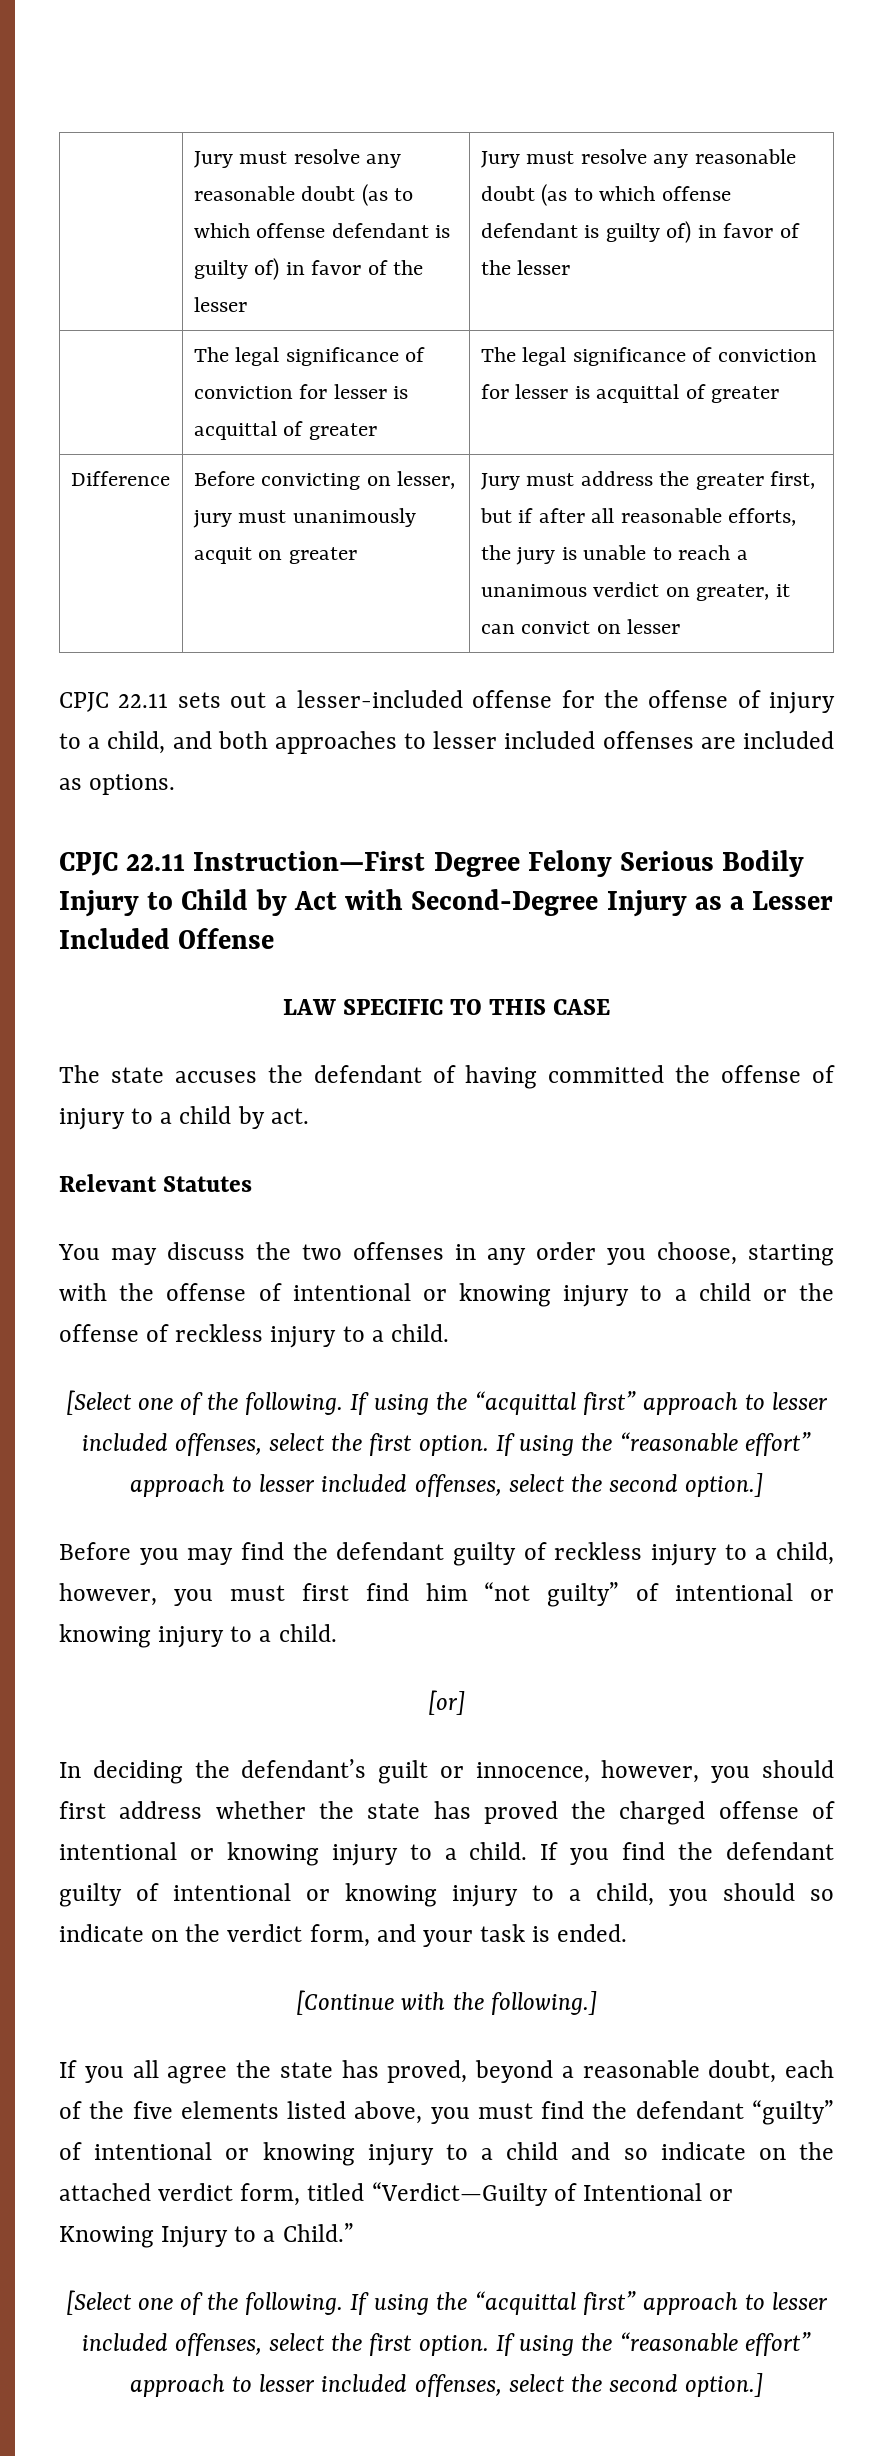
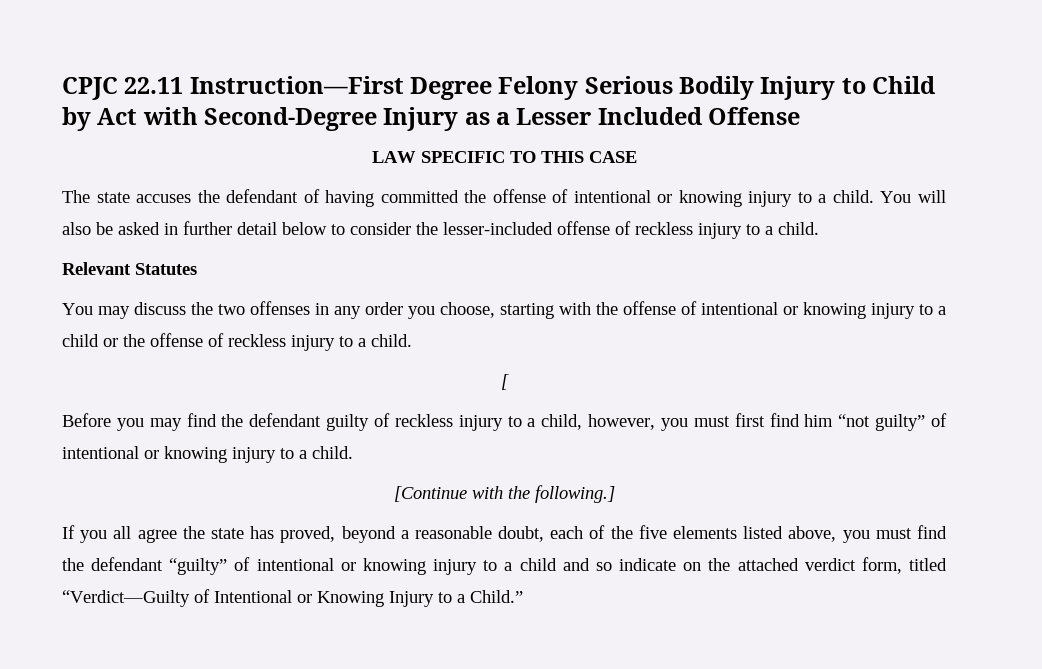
- | Jury must resolve any reasonable doubt (as to which offense defendant is guilty of) in favor of the lesser | Jury must resolve any reasonable doubt (as to which offense defendant is guilty of) in favor of the lesser
- | The legal significance of conviction for lesser is acquittal of greater | The legal significance of conviction for lesser is acquittal of greater
- Difference | Before convicting on lesser, jury must unanimously acquit on greater | Jury must address the greater first, but if after all reasonable efforts, the jury is unable to reach a unanimous verdict on greater, it can convict on lesser
- CPJC 22.11 sets out a lesser-included offense for the offense of injury to a child, and both approaches to lesser included offenses are included as options.
- The state accuses the defendant of having committed the offense of injury to a child by act.
+ The state accuses the defendant of having committed the offense of intentional or knowing injury to a child. You will also be asked in further detail below to consider the lesser-included offense of reckless injury to a child.
  You may discuss the two offenses in any order you choose, starting with the offense of intentional or knowing injury to a child or the offense of reckless injury to a child.
- [Select one of the following. If using the “acquittal first” approach to lesser included offenses, select the first option. If using the “reasonable effort” approach to lesser included offenses, select the second option.]
+ [
- [or]
- In deciding the defendant’s guilt or innocence, however, you should first address whether the state has proved the charged offense of intentional or knowing injury to a child. If you find the defendant guilty of intentional or knowing injury to a child, you should so indicate on the verdict form, and your task is ended.
  If you all agree the state has proved, beyond a reasonable doubt, each of the five elements listed above, you must find the defendant “guilty” of intentional or knowing injury to a child and so indicate on the attached verdict form, titled “Verdict—Guilty of Intentional or Knowing Injury to a Child.”
- [Select one of the following. If using the “acquittal first” approach to lesser included offenses, select the first option. If using the “reasonable effort” approach to lesser included offenses, select the second option.]

